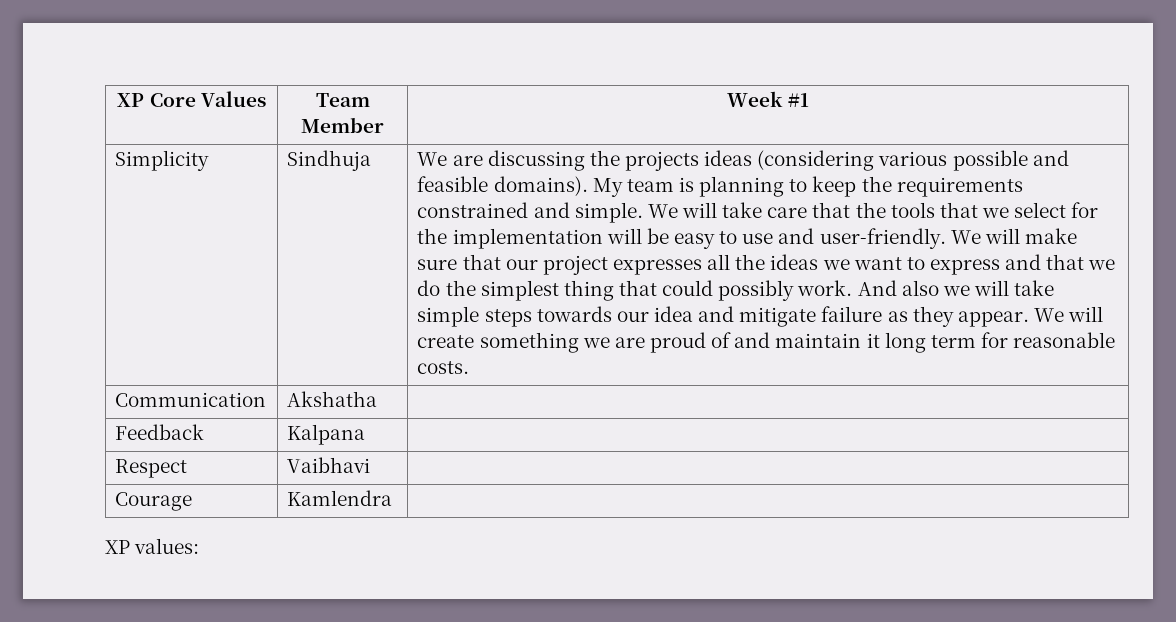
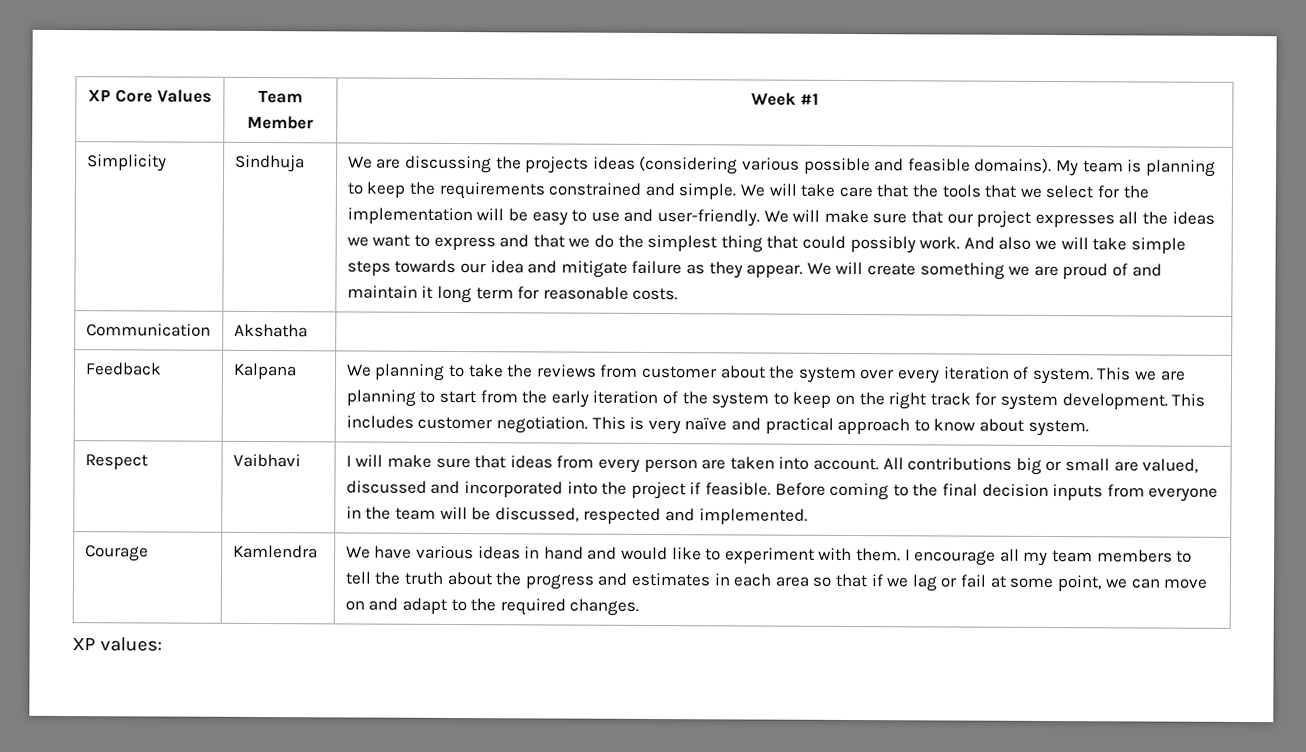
- Respect | Vaibhavi |
- Courage | Kamlendra |
+ We planning to take the reviews from customer about the system over every iteration of system. This we are planning to start from the early iteration of the system to keep on the right track for system development. This includes customer negotiation. This is very naïve and practical approach to know about system.
+ Respect | Vaibhavi | I will make sure that ideas from every person are taken into account. All contributions big or small are valued, discussed and incorporated into the project if feasible. Before coming to the final decision inputs from everyone in the team will be discussed, respected and implemented.
+ Courage | Kamlendra | We have various ideas in hand and would like to experiment with them. I encourage all my team members to tell the truth about the progress and estimates in each area so that if we lag or fail at some point, we can move on and adapt to the required changes.

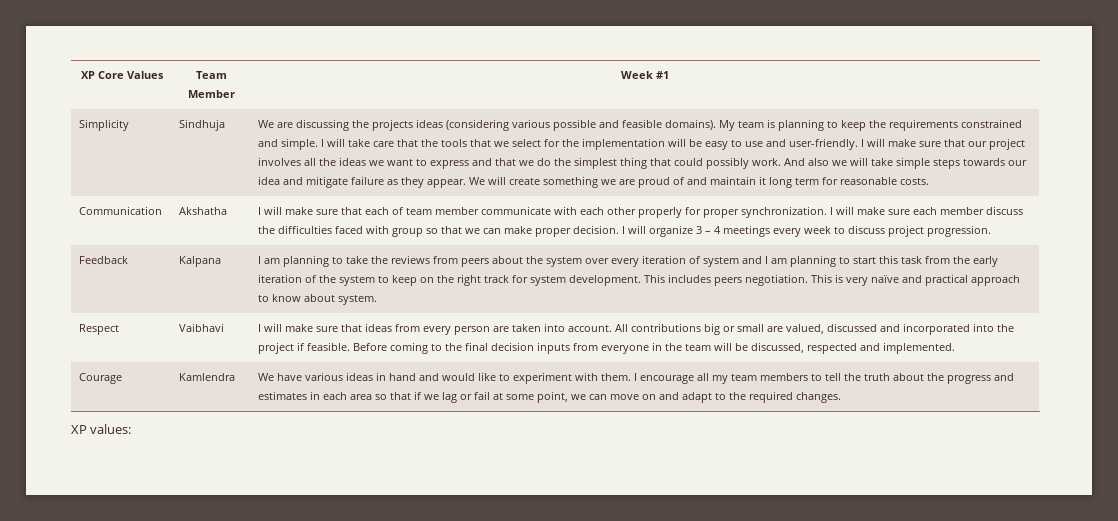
- We will take care that the tools that we select for the implementation will be easy to use and user-friendly.
+ I will take care that the tools that we select for the implementation will be easy to use and user-friendly.
- We will make sure that our project expresses all the ideas we want to express and that we do the simplest thing that could possibly work.
+ I will make sure that our project involves all the ideas we want to express and that we do the simplest thing that could possibly work.
+ I will make sure that each of team member communicate with each other properly for proper synchronization. I will make sure each member discuss the difficulties faced with group so that we can make proper decision. I will organize 3 – 4 meetings every week to discuss project progression.
- We planning to take the reviews from customer about the system over every iteration of system. This we are planning to start from the early iteration of the system to keep on the right track for system development.
+ I am planning to take the reviews from peers about the system over every iteration of system and I am planning to start this task from the early iteration of the system to keep on the right track for system development.
- This includes customer negotiation.
+ This includes peers negotiation.

